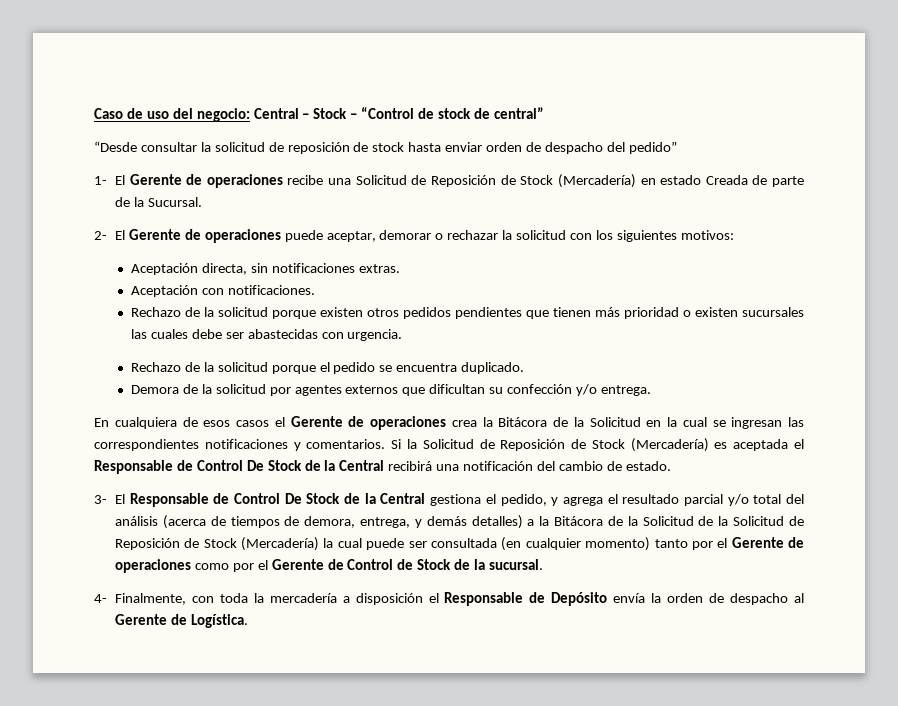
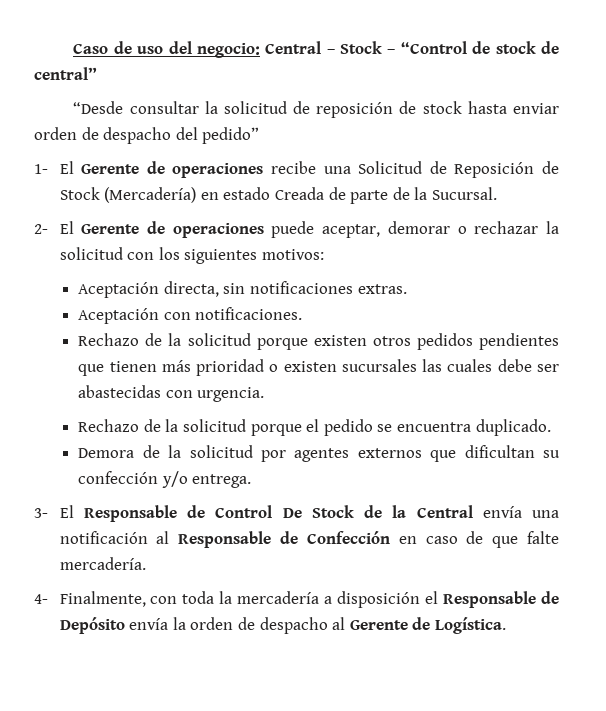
- En cualquiera de esos casos el Gerente de operaciones crea la Bitácora de la Solicitud en la cual se ingresan las correspondientes notificaciones y comentarios. Si la Solicitud de Reposición de Stock (Mercadería) es aceptada el Responsable de Control De Stock de la Central recibirá una notificación del cambio de estado.
- 3- El Responsable de Control De Stock de la Central gestiona el pedido, y agrega el resultado parcial y/o total del análisis (acerca de tiempos de demora, entrega, y demás detalles) a la Bitácora de la Solicitud de la Solicitud de Reposición de Stock (Mercadería) la cual puede ser consultada (en cualquier momento) tanto por el Gerente de operaciones como por el Gerente de Control de Stock de la sucursal.
+ 3- El Responsable de Control De Stock de la Central envía una notificación al Responsable de Confección en caso de que falte mercadería.

